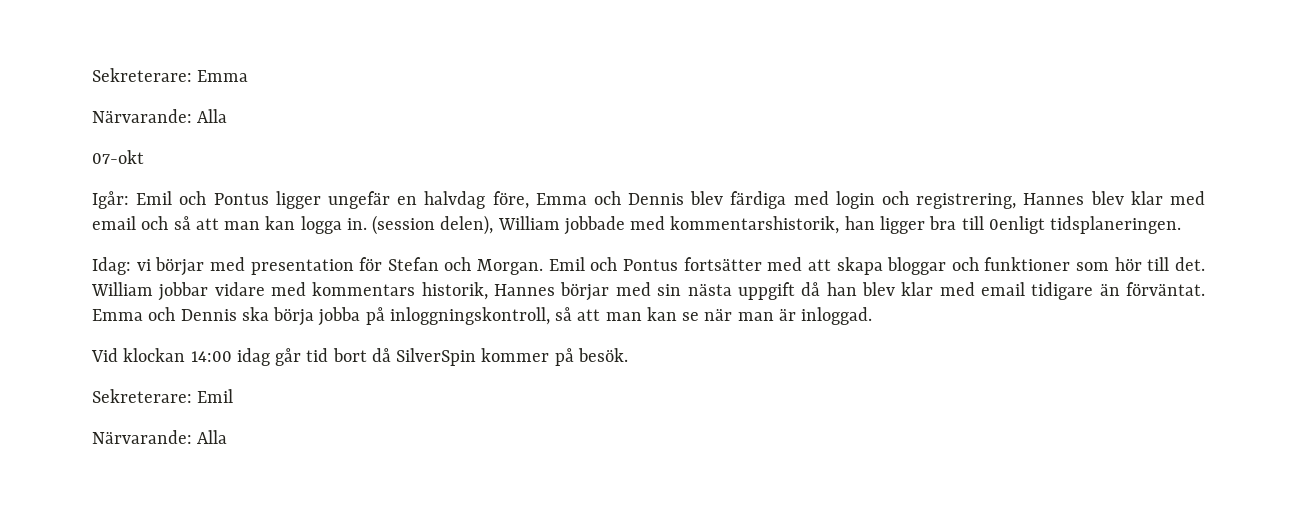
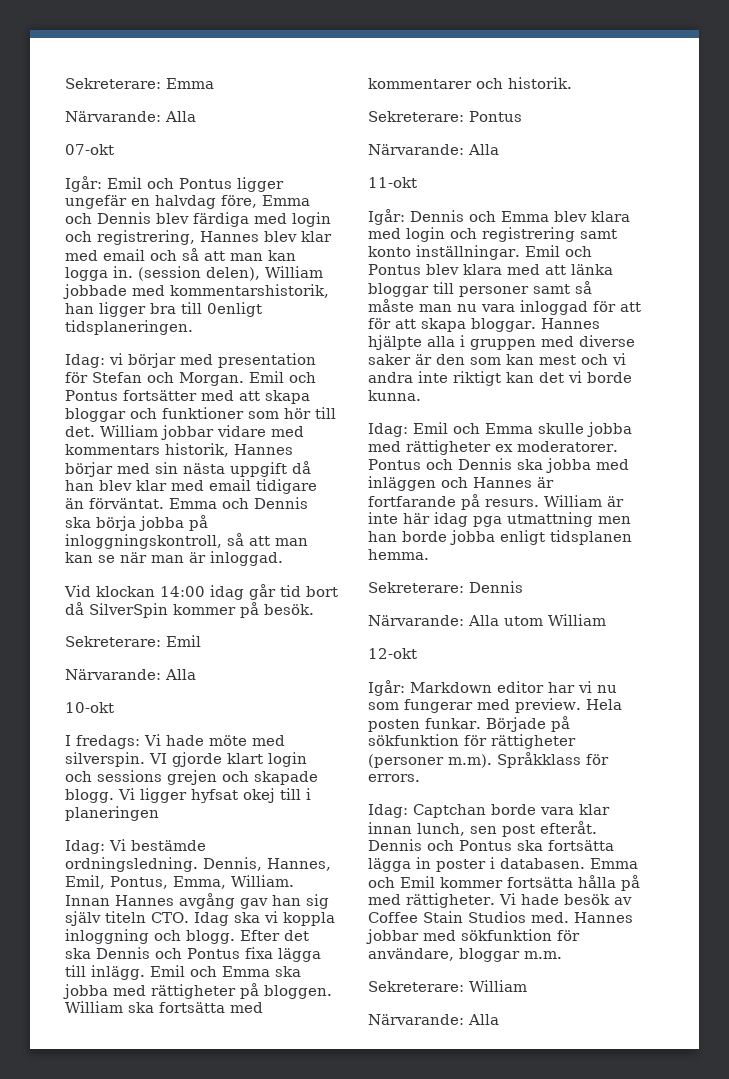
+ 10-okt
+ I fredags: Vi hade möte med silverspin. VI gjorde klart login och sessions grejen och skapade blogg. Vi ligger hyfsat okej till i planeringen
+ Idag: Vi bestämde ordningsledning. Dennis, Hannes, Emil, Pontus, Emma, William. Innan Hannes avgång gav han sig själv titeln CTO. Idag ska vi koppla inloggning och blogg. Efter det ska Dennis och Pontus fixa lägga till inlägg. Emil och Emma ska jobba med rättigheter på bloggen. William ska fortsätta med kommentarer och historik.
+ Sekreterare: Pontus
+ Närvarande: Alla
+ 11-okt
+ Igår: Dennis och Emma blev klara med login och registrering samt konto inställningar. Emil och Pontus blev klara med att länka bloggar till personer samt så måste man nu vara inloggad för att för att skapa bloggar. Hannes hjälpte alla i gruppen med diverse saker är den som kan mest och vi andra inte riktigt kan det vi borde kunna.
+ Idag: Emil och Emma skulle jobba med rättigheter ex moderatorer. Pontus och Dennis ska jobba med inläggen och Hannes är fortfarande på resurs. William är inte här idag pga utmattning men han borde jobba enligt tidsplanen hemma.
+ Sekreterare: Dennis
+ Närvarande: Alla utom William
+ 12-okt
+ Igår: Markdown editor har vi nu som fungerar med preview. Hela posten funkar. Började på sökfunktion för rättigheter (personer m.m). Språkklass för errors.
+ Idag: Captchan borde vara klar innan lunch, sen post efteråt. Dennis och Pontus ska fortsätta lägga in poster i databasen. Emma och Emil kommer fortsätta hålla på med rättigheter. Vi hade besök av Coffee Stain Studios med. Hannes jobbar med sökfunktion för användare, bloggar m.m.
+ Sekreterare: William
+ Närvarande: Alla

